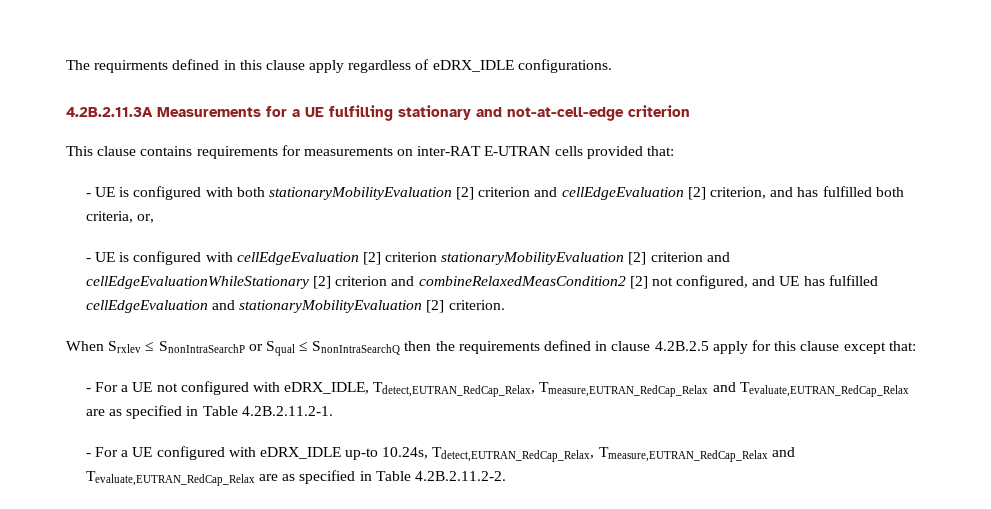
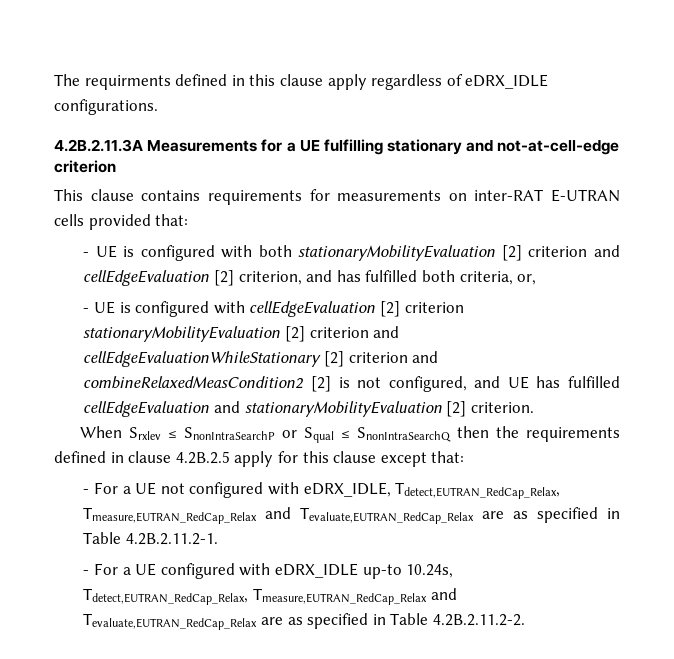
- - UE is configured with cellEdgeEvaluation [2] criterion stationaryMobilityEvaluation [2] criterion and cellEdgeEvaluationWhileStationary [2] criterion and combineRelaxedMeasCondition2 [2] not configured, and UE has fulfilled cellEdgeEvaluation and stationaryMobilityEvaluation [2] criterion.
+ - UE is configured with cellEdgeEvaluation [2] criterion stationaryMobilityEvaluation [2] criterion and cellEdgeEvaluationWhileStationary [2] criterion and combineRelaxedMeasCondition2 [2] is not configured, and UE has fulfilled cellEdgeEvaluation and stationaryMobilityEvaluation [2] criterion.

